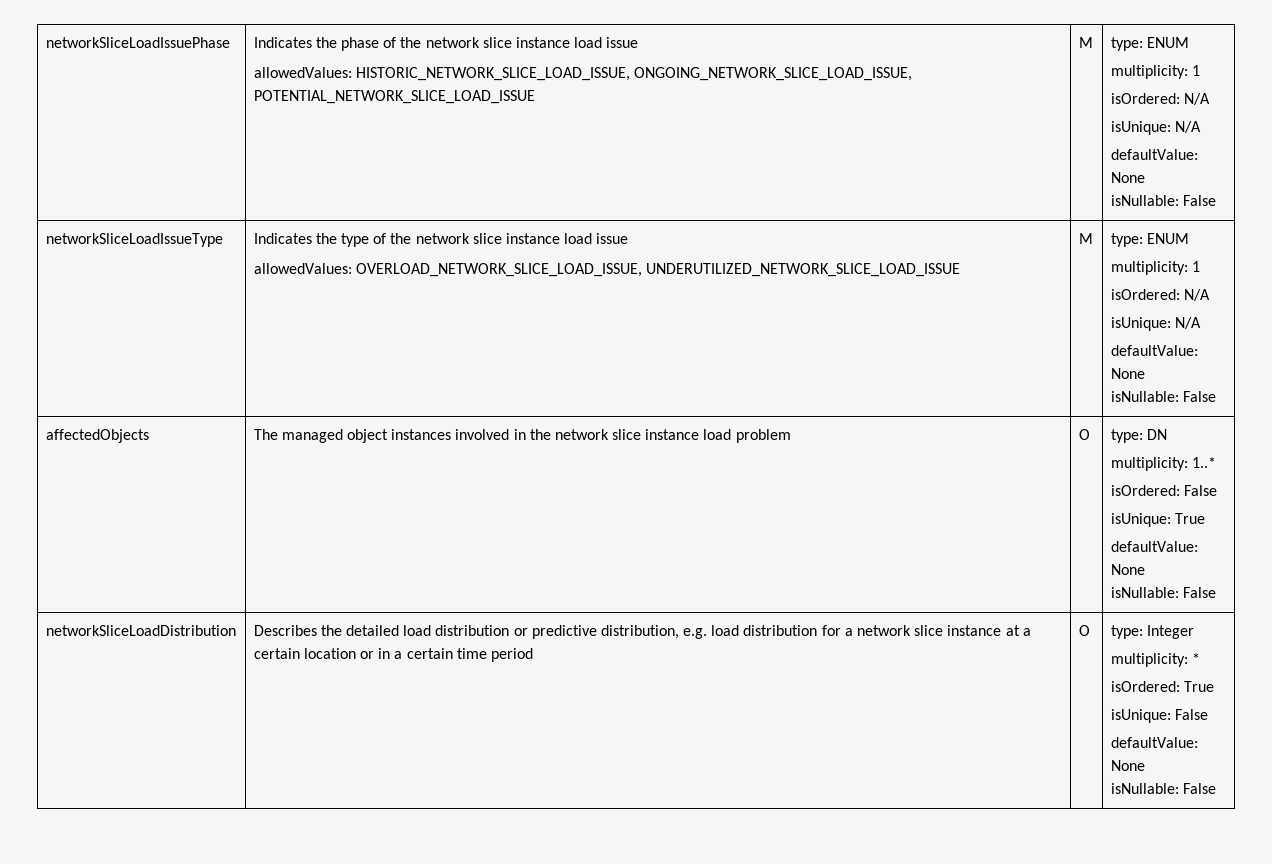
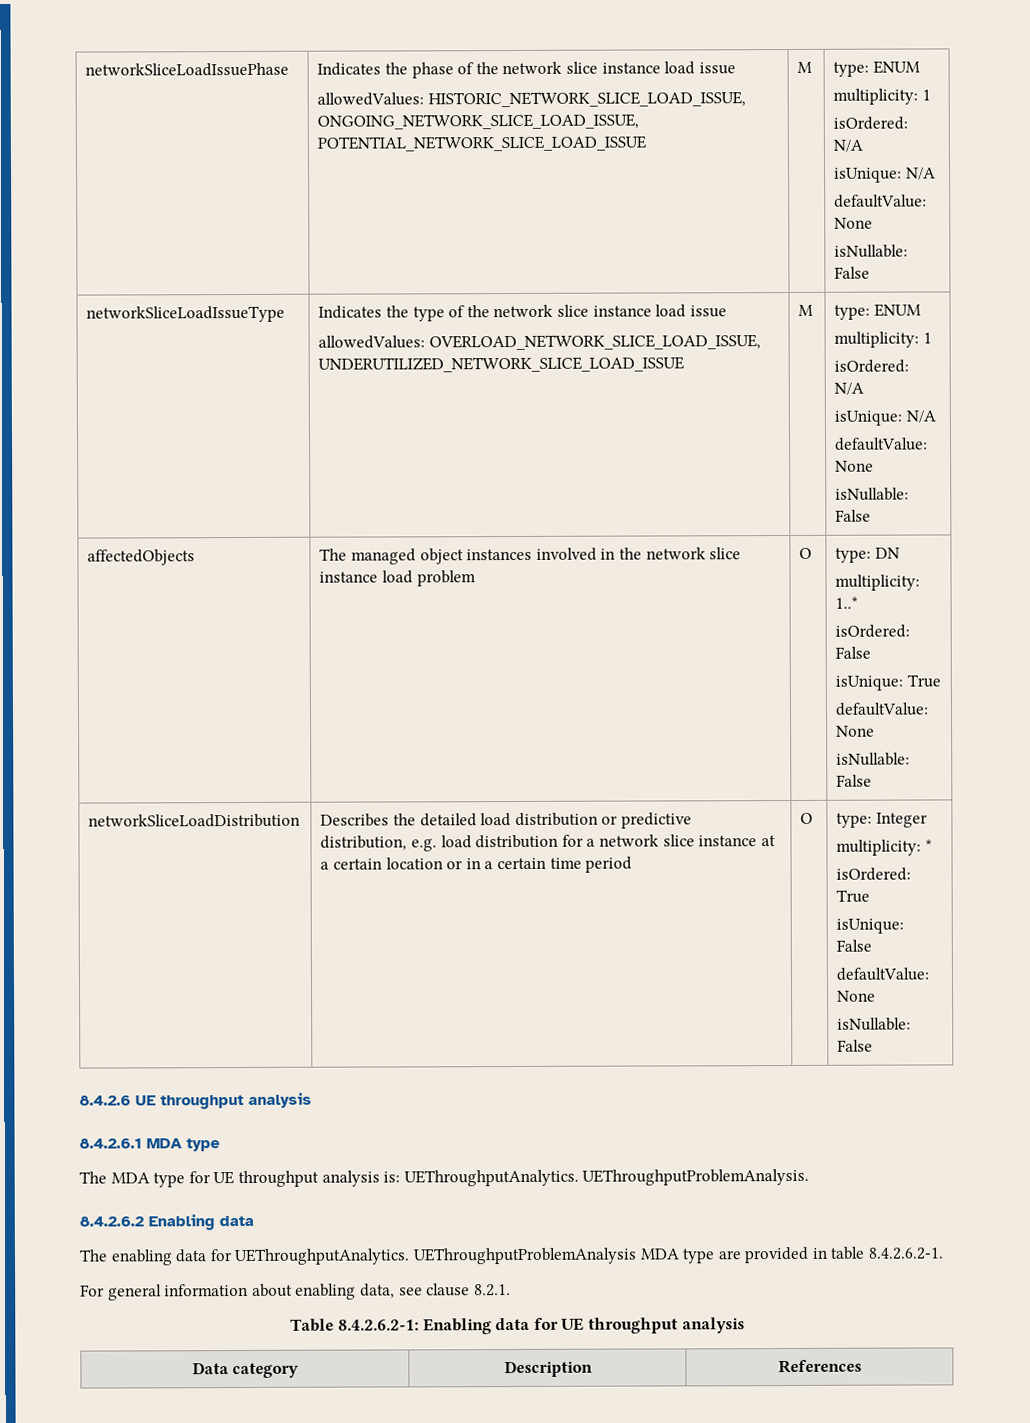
+ 8.4.2.6 UE throughput analysis
+ 8.4.2.6.1 MDA type
+ The MDA type for UE throughput analysis is: UEThroughputAnalytics. UEThroughputProblemAnalysis.
+ 8.4.2.6.2 Enabling data
+ The enabling data for UEThroughputAnalytics. UEThroughputProblemAnalysis MDA type are provided in table 8.4.2.6.2-1.
+ For general information about enabling data, see clause 8.2.1.
+ Table 8.4.2.6.2-1: Enabling data for UE throughput analysis
+ Data category | Description | References

